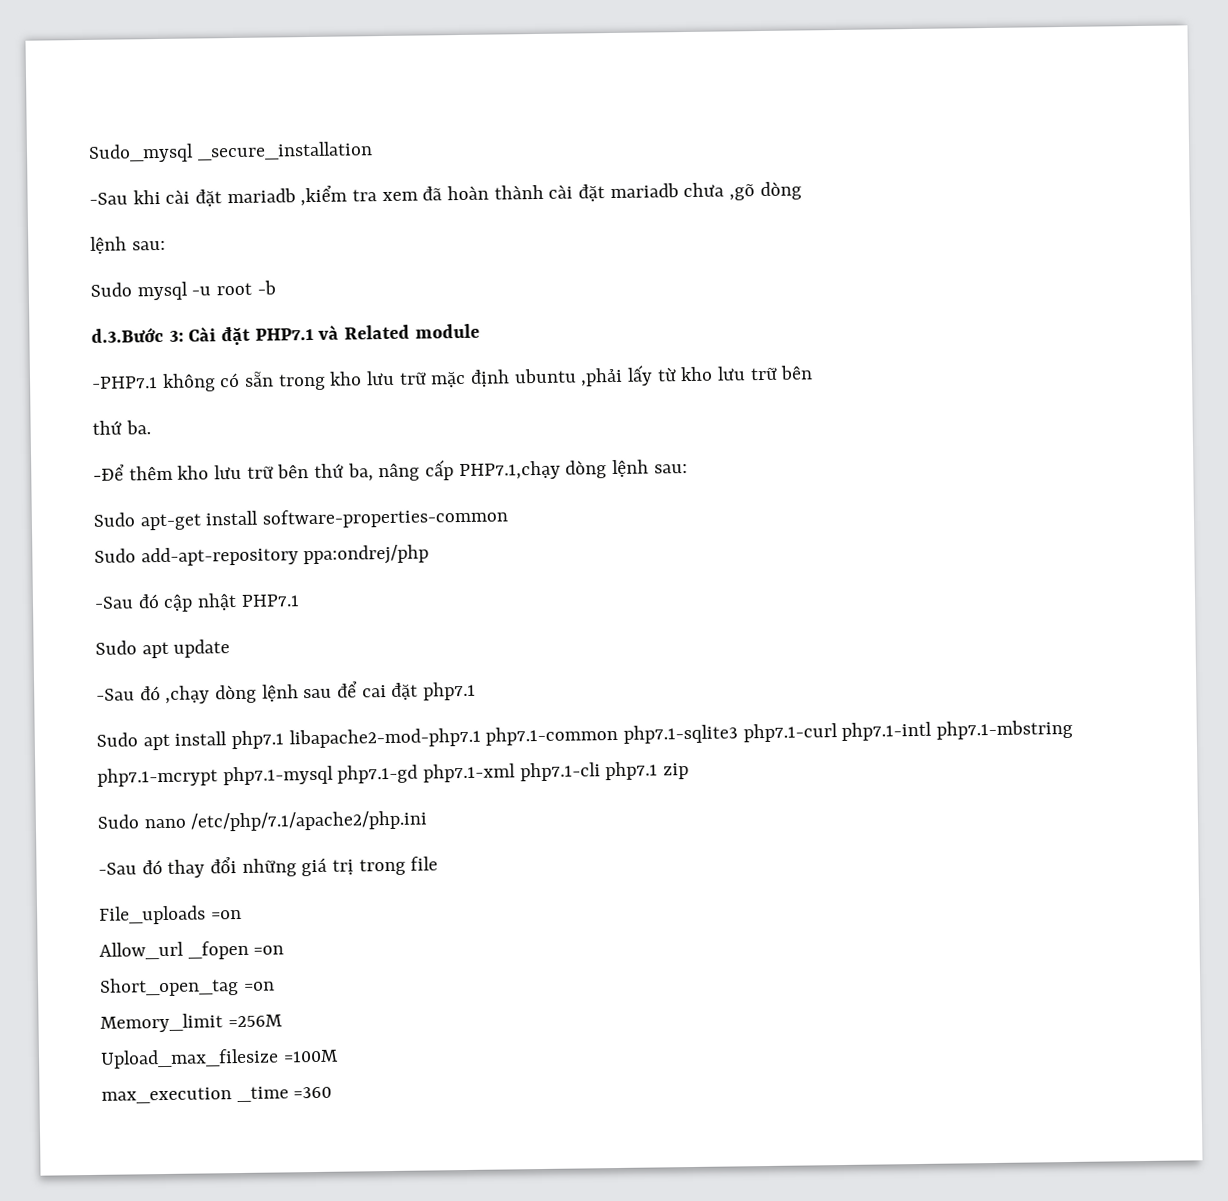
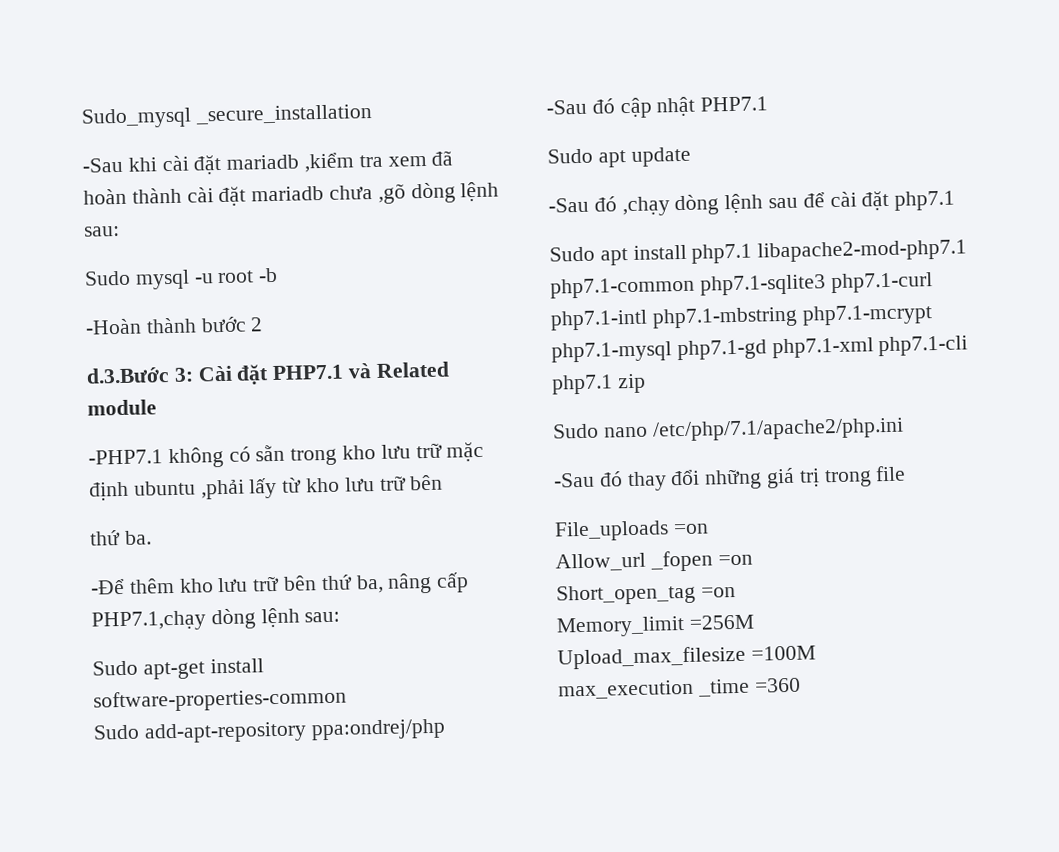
- -Sau khi cài đặt mariadb ,kiểm tra xem đã hoàn thành cài đặt mariadb chưa ,gõ dòng
- lệnh sau:
+ -Sau khi cài đặt mariadb ,kiểm tra xem đã hoàn thành cài đặt mariadb chưa ,gõ dòng lệnh sau:
+ -Hoàn thành bước 2
- -Sau đó ,chạy dòng lệnh sau để cai đặt php7.1
+ -Sau đó ,chạy dòng lệnh sau để cài đặt php7.1

